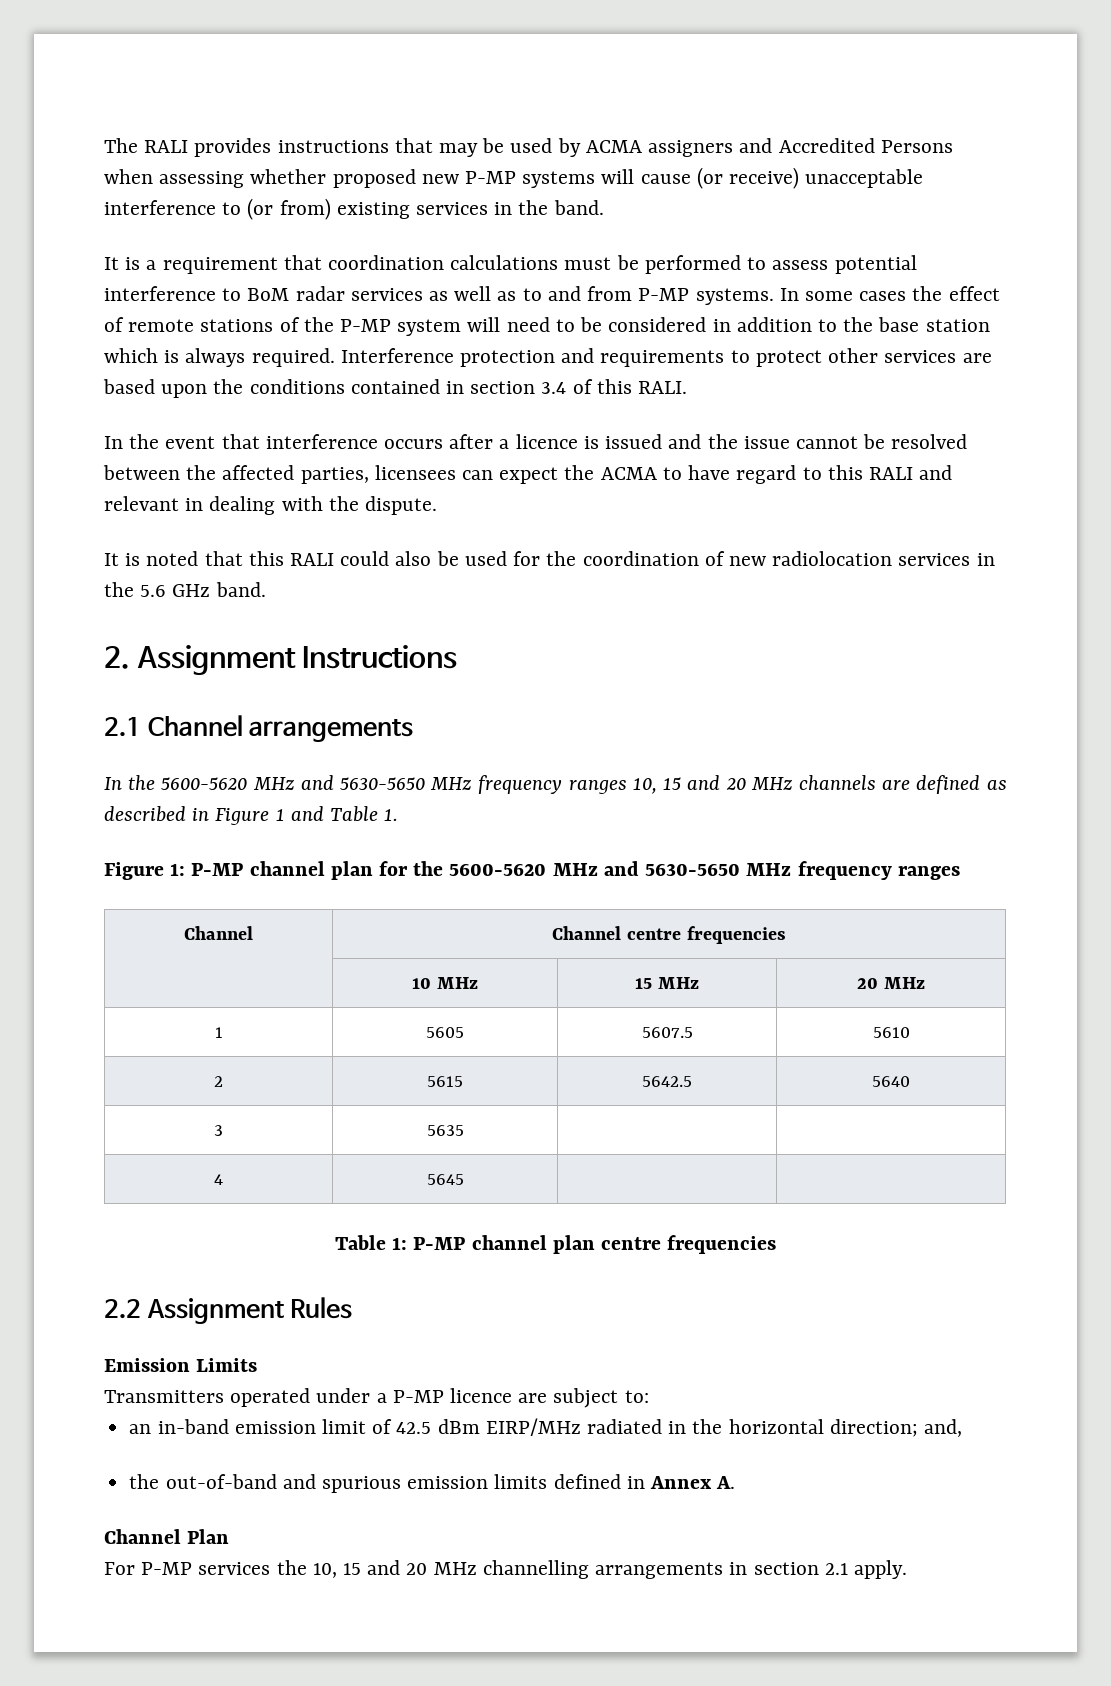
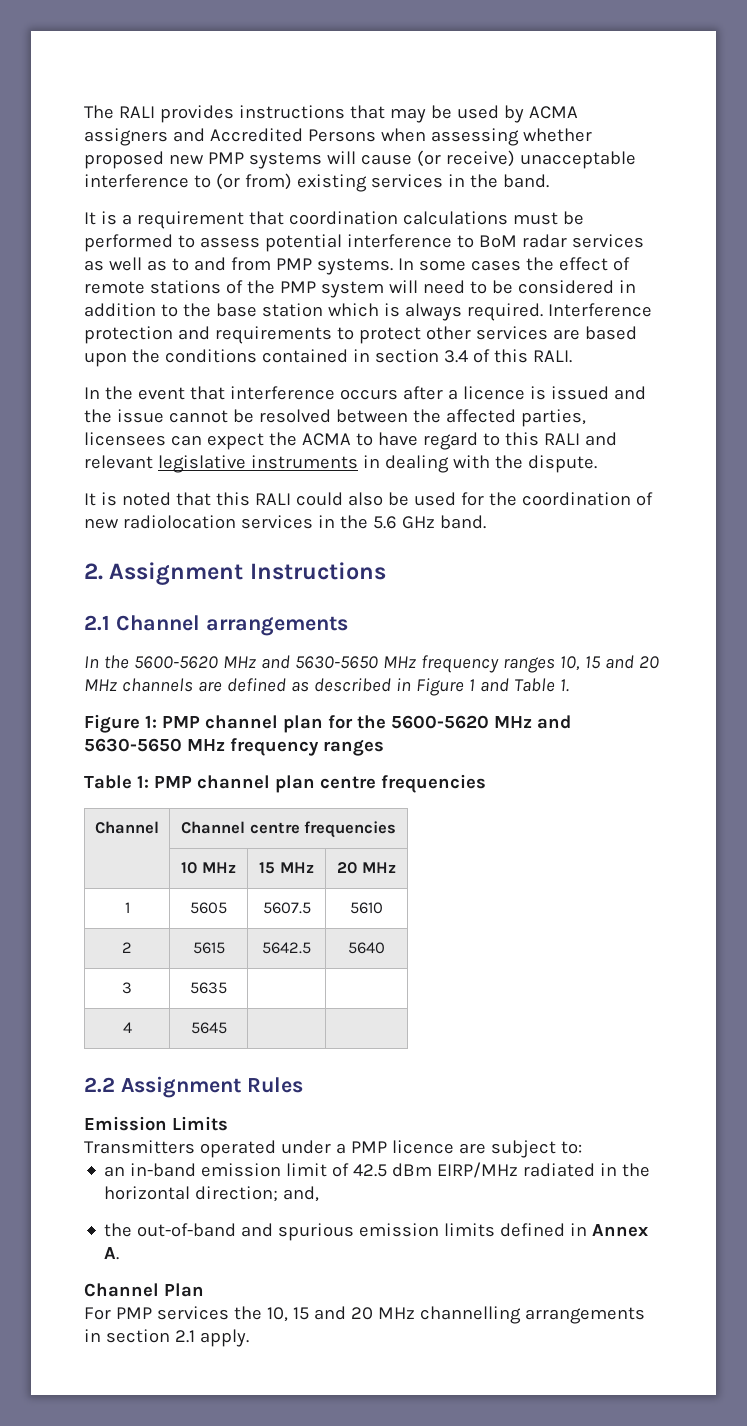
- The RALI provides instructions that may be used by ACMA assigners and Accredited Persons when assessing whether proposed new P-MP systems will cause (or receive) unacceptable interference to (or from) existing services in the band.
+ The RALI provides instructions that may be used by ACMA assigners and Accredited Persons when assessing whether proposed new PMP systems will cause (or receive) unacceptable interference to (or from) existing services in the band.
- It is a requirement that coordination calculations must be performed to assess potential interference to BoM radar services as well as to and from P-MP systems.
+ It is a requirement that coordination calculations must be performed to assess potential interference to BoM radar services as well as to and from PMP systems.
- In some cases the effect of remote stations of the P-MP system will need to be considered in addition to the base station which is always required.
+ In some cases the effect of remote stations of the PMP system will need to be considered in addition to the base station which is always required.
- In the event that interference occurs after a licence is issued and the issue cannot be resolved between the affected parties, licensees can expect the ACMA to have regard to this RALI and relevant in dealing with the dispute.
+ In the event that interference occurs after a licence is issued and the issue cannot be resolved between the affected parties, licensees can expect the ACMA to have regard to this RALI and relevant legislative instruments in dealing with the dispute.
- Figure 1: P-MP channel plan for the 5600-5620 MHz and 5630-5650 MHz frequency ranges
+ Figure 1: PMP channel plan for the 5600-5620 MHz and 5630-5650 MHz frequency ranges
+ Table 1: PMP channel plan centre frequencies
- Table 1: P-MP channel plan centre frequencies
- Transmitters operated under a P-MP licence are subject to:
+ Transmitters operated under a PMP licence are subject to:
- For P-MP services the 10, 15 and 20 MHz channelling arrangements in section 2.1 apply.
+ For PMP services the 10, 15 and 20 MHz channelling arrangements in section 2.1 apply.

